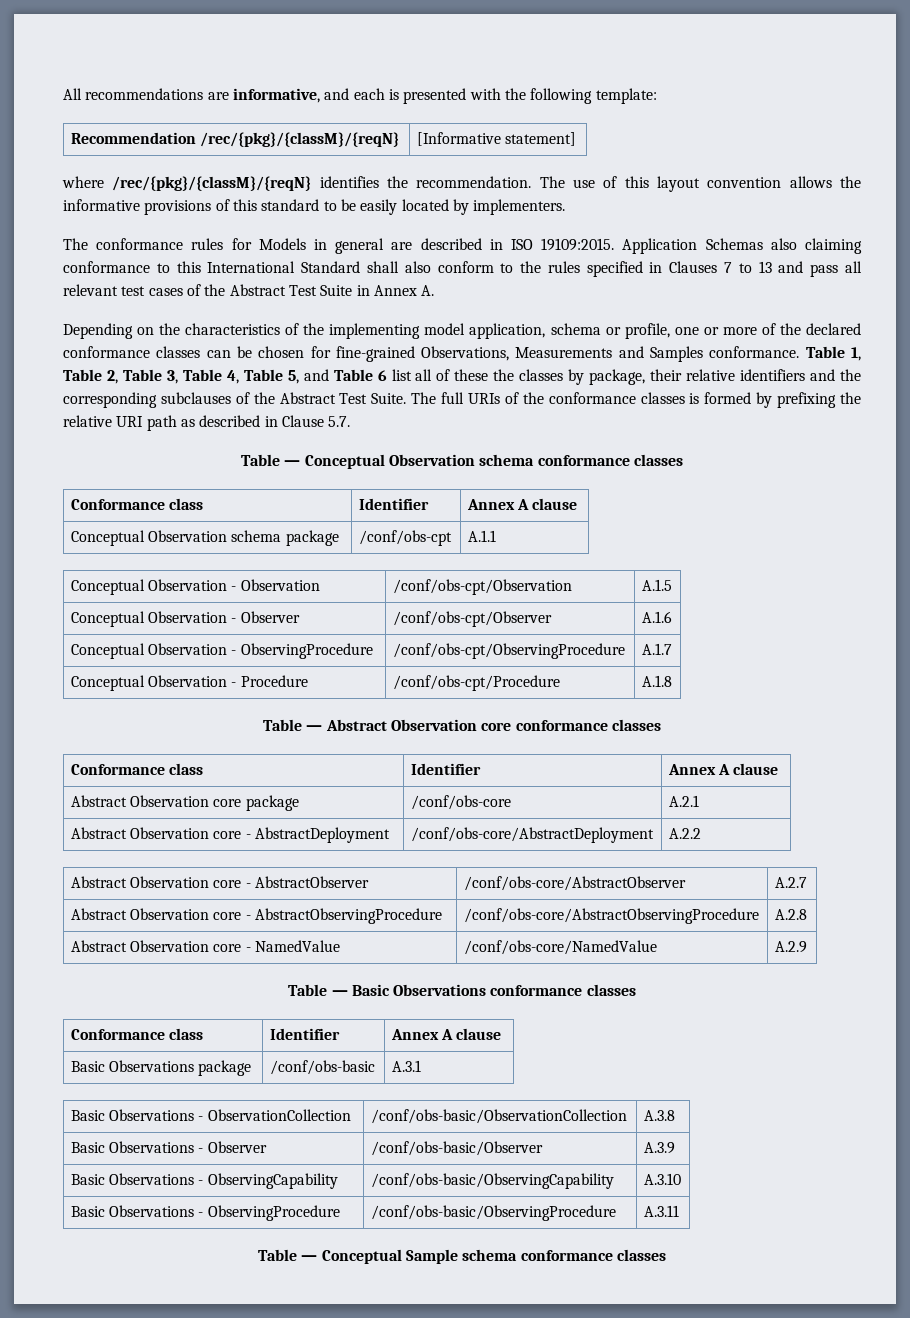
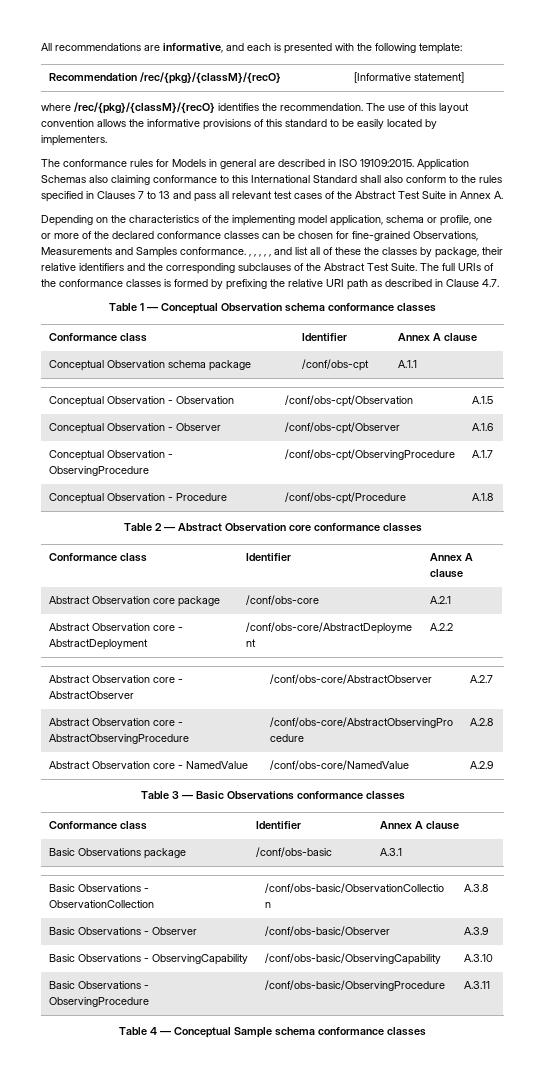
- Recommendation /rec/{pkg}/{classM}/{reqN} | [Informative statement]
+ Recommendation /rec/{pkg}/{classM}/{recO} | [Informative statement]
- where /rec/{pkg}/{classM}/{reqN} identifies the recommendation.
+ where /rec/{pkg}/{classM}/{recO} identifies the recommendation.
- Depending on the characteristics of the implementing model application, schema or profile, one or more of the declared conformance classes can be chosen for fine-grained Observations, Measurements and Samples conformance. Table 1, Table 2, Table 3, Table 4, Table 5, and Table 6 list all of these the classes by package, their relative identifiers and the corresponding subclauses of the Abstract Test Suite.
+ Depending on the characteristics of the implementing model application, schema or profile, one or more of the declared conformance classes can be chosen for fine-grained Observations, Measurements and Samples conformance. , , , , , and list all of these the classes by package, their relative identifiers and the corresponding subclauses of the Abstract Test Suite.
- The full URIs of the conformance classes is formed by prefixing the relative URI path as described in Clause 5.7.
- Table — Conceptual Observation schema conformance classes
+ The full URIs of the conformance classes is formed by prefixing the relative URI path as described in Clause 4.7.
+ Table 1 — Conceptual Observation schema conformance classes
- Table — Abstract Observation core conformance classes
+ Table 2 — Abstract Observation core conformance classes
- Table — Basic Observations conformance classes
+ Table 3 — Basic Observations conformance classes
- Table — Conceptual Sample schema conformance classes
+ Table 4 — Conceptual Sample schema conformance classes

